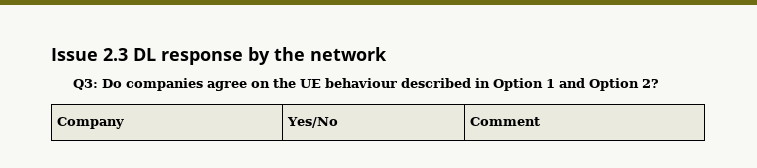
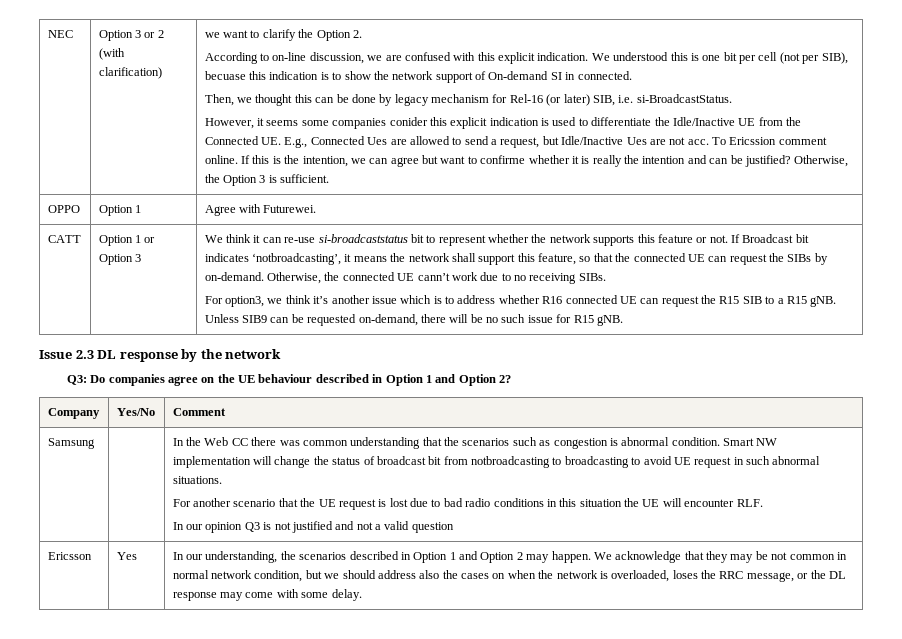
+ NEC | Option 3 or 2 (with clarification) | we want to clarify the Option 2.
+ According to on-line discussion, we are confused with this explicit indication. We understood this is one bit per cell (not per SIB), becuase this indication is to show the network support of On-demand SI in connected.
+ Then, we thought this can be done by legacy mechanism for Rel-16 (or later) SIB, i.e. si-BroadcastStatus.
+ However, it seems some companies conider this explicit indication is used to differentiate the Idle/Inactive UE from the Connected UE. E.g., Connected Ues are allowed to send a request, but Idle/Inactive Ues are not acc. To Ericssion comment online. If this is the intention, we can agree but want to confirme whether it is really the intention and can be justified? Otherwise, the Option 3 is sufficient.
+ OPPO | Option 1 | Agree with Futurewei.
+ CATT | Option 1 or Option 3 | We think it can re-use si-broadcaststatus bit to represent whether the network supports this feature or not. If Broadcast bit indicates ‘notbroadcasting’, it means the network shall support this feature, so that the connected UE can request the SIBs by on-demand. Otherwise, the connected UE cann’t work due to no receiving SIBs.
+ For option3, we think it’s another issue which is to address whether R16 connected UE can request the R15 SIB to a R15 gNB. Unless SIB9 can be requested on-demand, there will be no such issue for R15 gNB.
+ Samsung | | In the Web CC there was common understanding that the scenarios such as congestion is abnormal condition. Smart NW implementation will change the status of broadcast bit from notbroadcasting to broadcasting to avoid UE request in such abnormal situations.
+ For another scenario that the UE request is lost due to bad radio conditions in this situation the UE will encounter RLF.
+ In our opinion Q3 is not justified and not a valid question
+ Ericsson | Yes | In our understanding, the scenarios described in Option 1 and Option 2 may happen. We acknowledge that they may be not common in normal network condition, but we should address also the cases on when the network is overloaded, loses the RRC message, or the DL response may come with some delay.

